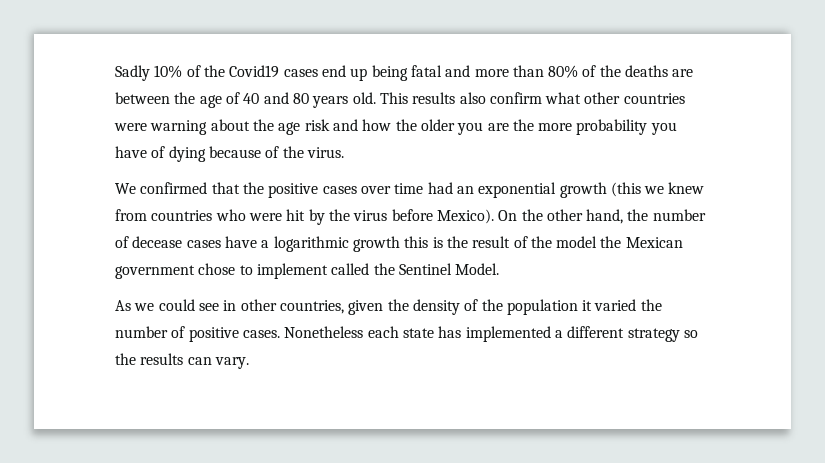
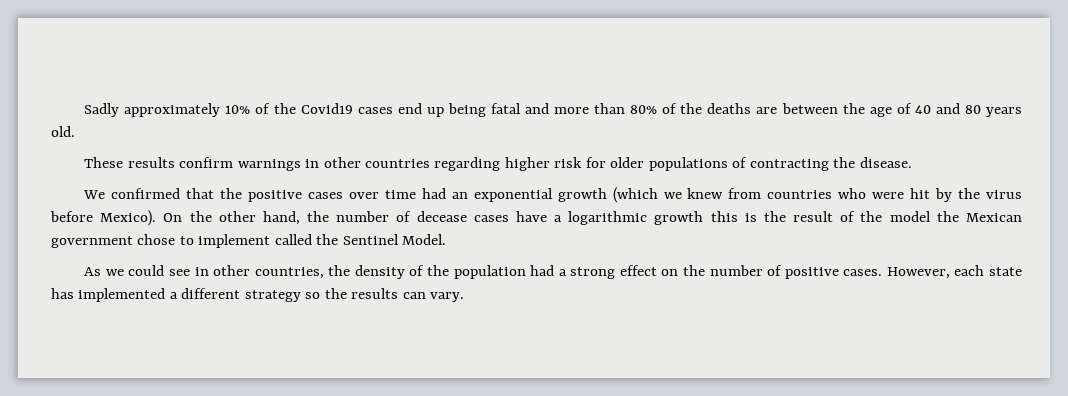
- Sadly 10% of the Covid19 cases end up being fatal and more than 80% of the deaths are between the age of 40 and 80 years old. This results also confirm what other countries were warning about the age risk and how the older you are the more probability you have of dying because of the virus.
+ Sadly approximately 10% of the Covid19 cases end up being fatal and more than 80% of the deaths are between the age of 40 and 80 years old.
+ These results confirm warnings in other countries regarding higher risk for older populations of contracting the disease.
- We confirmed that the positive cases over time had an exponential growth (this we knew from countries who were hit by the virus before Mexico).
+ We confirmed that the positive cases over time had an exponential growth (which we knew from countries who were hit by the virus before Mexico).
- As we could see in other countries, given the density of the population it varied the number of positive cases.
+ As we could see in other countries, the density of the population had a strong effect on the number of positive cases.
- Nonetheless each state has implemented a different strategy so the results can vary.
+ However, each state has implemented a different strategy so the results can vary.

